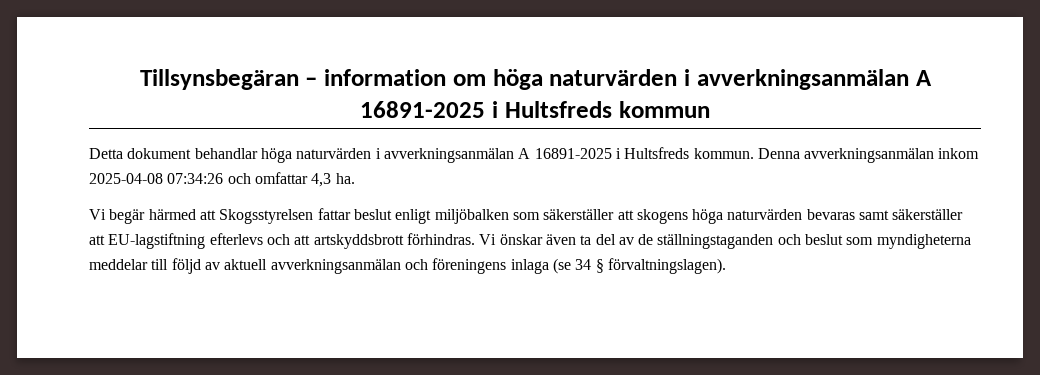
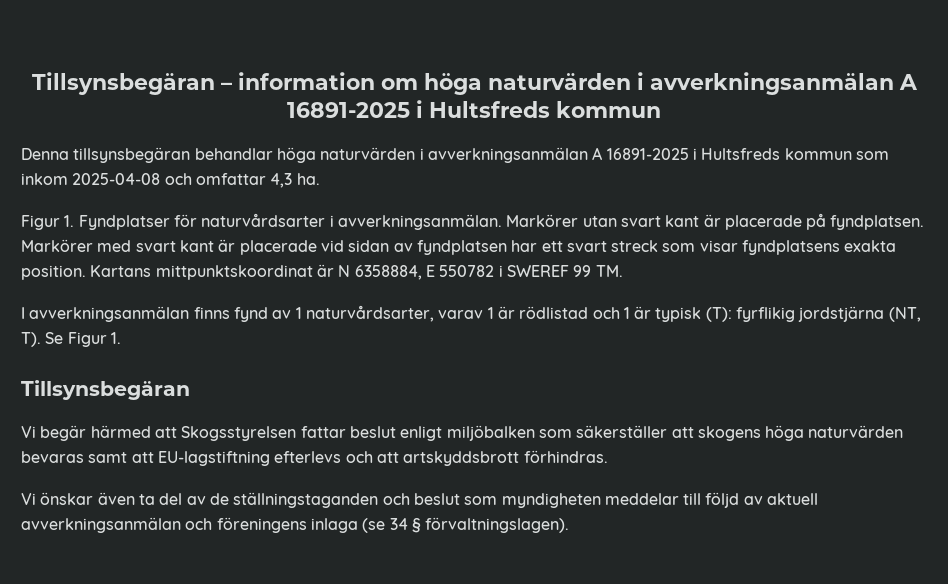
- Detta dokument behandlar höga naturvärden i avverkningsanmälan A 16891-2025 i Hultsfreds kommun. Denna avverkningsanmälan inkom 2025-04-08 07:34:26 och omfattar 4,3 ha.
+ Denna tillsynsbegäran behandlar höga naturvärden i avverkningsanmälan A 16891-2025 i Hultsfreds kommun som inkom 2025-04-08 och omfattar 4,3 ha.
+ Figur 1. Fyndplatser för naturvårdsarter i avverkningsanmälan. Markörer utan svart kant är placerade på fyndplatsen. Markörer med svart kant är placerade vid sidan av fyndplatsen har ett svart streck som visar fyndplatsens exakta position. Kartans mittpunktskoordinat är N 6358884, E 550782 i SWEREF 99 TM.
+ I avverkningsanmälan finns fynd av 1 naturvårdsarter, varav 1 är rödlistad och 1 är typisk (T): fyrflikig jordstjärna (NT, T). Se Figur 1.
+ Tillsynsbegäran
- Vi begär härmed att Skogsstyrelsen fattar beslut enligt miljöbalken som säkerställer att skogens höga naturvärden bevaras samt säkerställer att EU-lagstiftning efterlevs och att artskyddsbrott förhindras. Vi önskar även ta del av de ställningstaganden och beslut som myndigheterna meddelar till följd av aktuell avverkningsanmälan och föreningens inlaga (se 34 § förvaltningslagen).
+ Vi begär härmed att Skogsstyrelsen fattar beslut enligt miljöbalken som säkerställer att skogens höga naturvärden bevaras samt att EU-lagstiftning efterlevs och att artskyddsbrott förhindras.
+ Vi önskar även ta del av de ställningstaganden och beslut som myndigheten meddelar till följd av aktuell avverkningsanmälan och föreningens inlaga (se 34 § förvaltningslagen).

